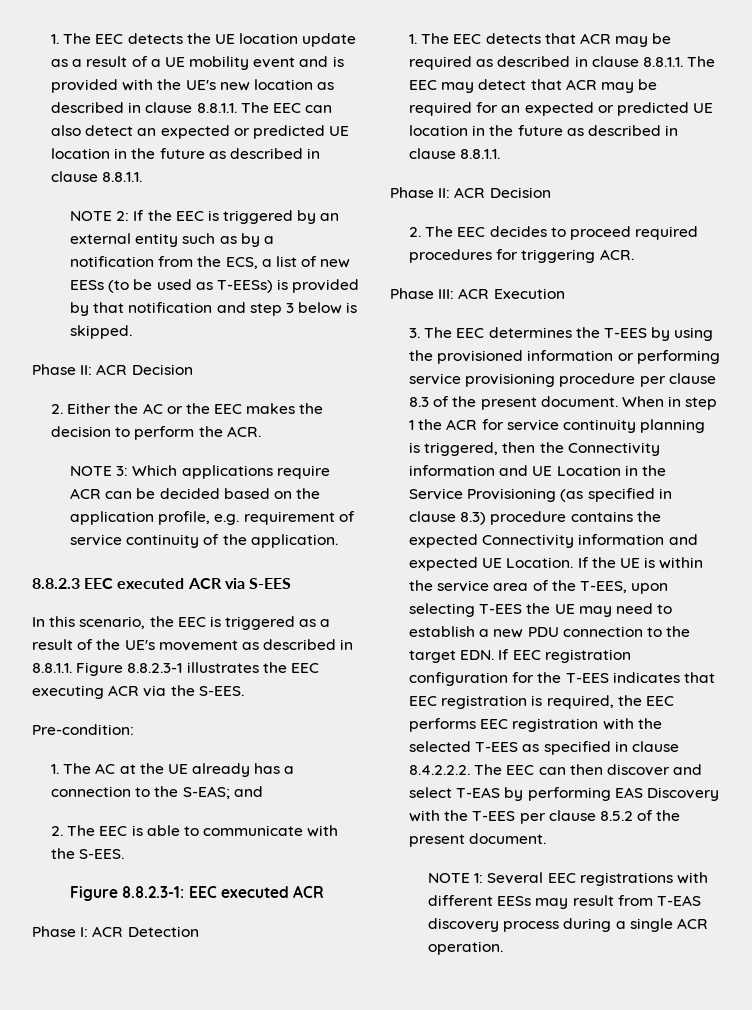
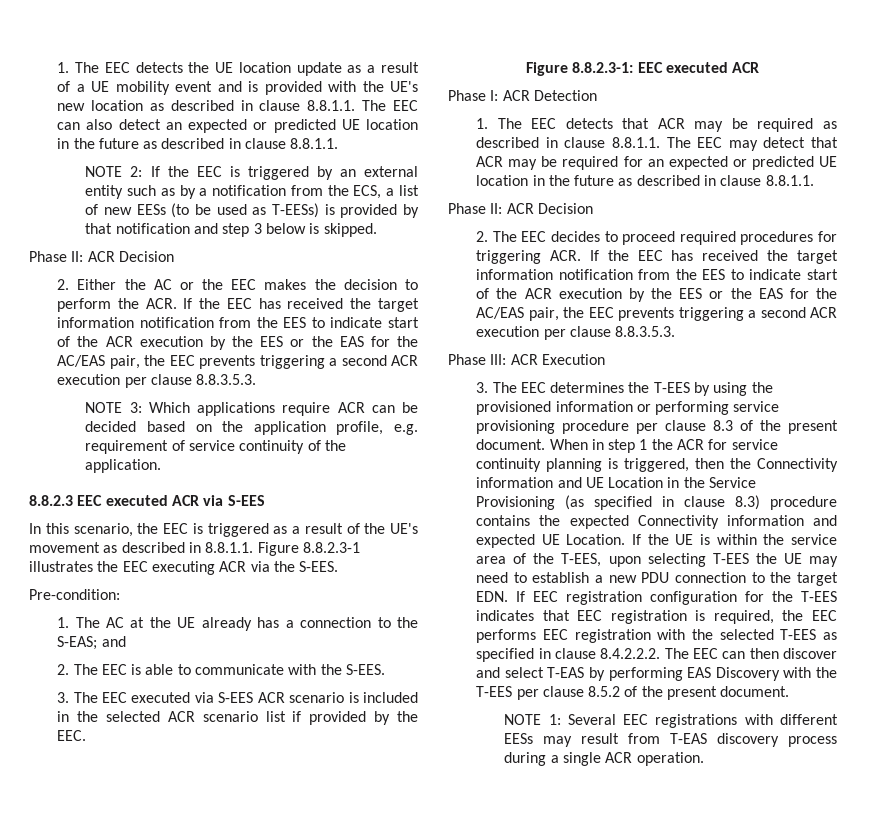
- 2. Either the AC or the EEC makes the decision to perform the ACR.
+ 2. Either the AC or the EEC makes the decision to perform the ACR. If the EEC has received the target information notification from the EES to indicate start of the ACR execution by the EES or the EAS for the AC/EAS pair, the EEC prevents triggering a second ACR execution per clause 8.8.3.5.3.
+ 3. The EEC executed via S-EES ACR scenario is included in the selected ACR scenario list if provided by the EEC.
- 2. The EEC decides to proceed required procedures for triggering ACR.
+ 2. The EEC decides to proceed required procedures for triggering ACR. If the EEC has received the target information notification from the EES to indicate start of the ACR execution by the EES or the EAS for the AC/EAS pair, the EEC prevents triggering a second ACR execution per clause 8.8.3.5.3.

